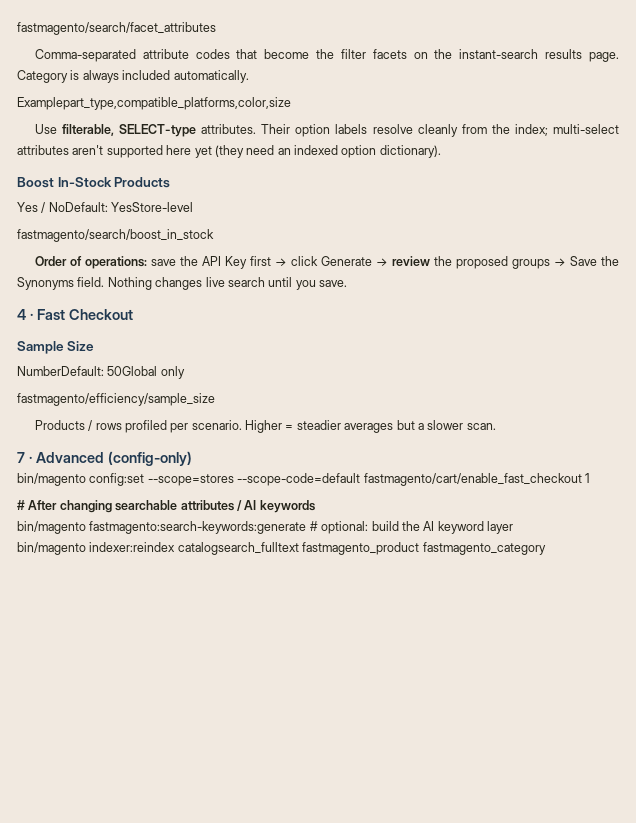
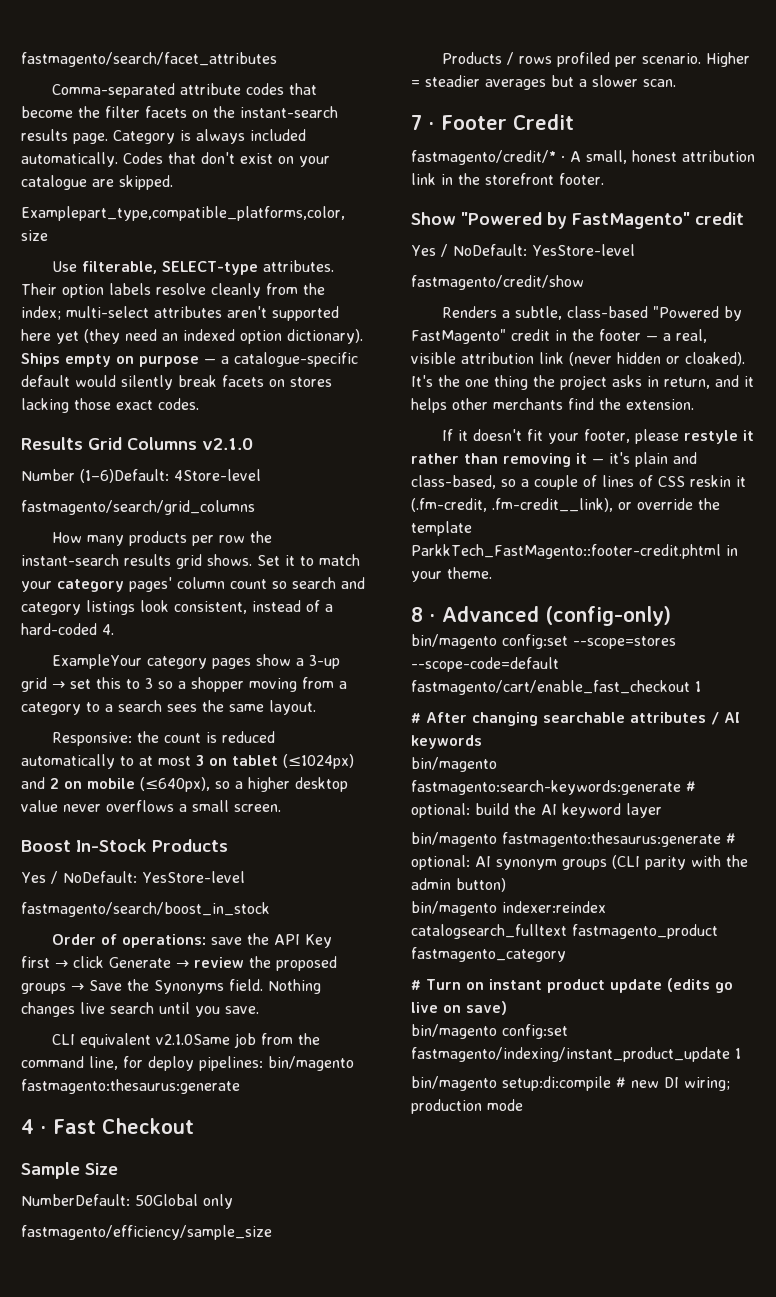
+ Codes that don't exist on your catalogue are skipped.
+ Ships empty on purpose — a catalogue-specific default would silently break facets on stores lacking those exact codes.
+ Results Grid Columns v2.1.0
+ Number (1–6)Default: 4Store-level
+ fastmagento/search/grid_columns
+ How many products per row the instant-search results grid shows. Set it to match your category pages' column count so search and category listings look consistent, instead of a hard-coded 4.
+ ExampleYour category pages show a 3-up grid → set this to 3 so a shopper moving from a category to a search sees the same layout.
+ Responsive: the count is reduced automatically to at most 3 on tablet (≤1024px) and 2 on mobile (≤640px), so a higher desktop value never overflows a small screen.
+ CLI equivalent v2.1.0Same job from the command line, for deploy pipelines: bin/magento fastmagento:thesaurus:generate
- 7 · Advanced (config-only)
+ 7 · Footer Credit
+ fastmagento/credit/* · A small, honest attribution link in the storefront footer.
+ Show "Powered by FastMagento" credit
+ Yes / NoDefault: YesStore-level
+ fastmagento/credit/show
+ Renders a subtle, class-based "Powered by FastMagento" credit in the footer — a real, visible attribution link (never hidden or cloaked). It's the one thing the project asks in return, and it helps other merchants find the extension.
+ If it doesn't fit your footer, please restyle it rather than removing it — it's plain and class-based, so a couple of lines of CSS reskin it (.fm-credit, .fm-credit__link), or override the template ParkkTech_FastMagento::footer-credit.phtml in your theme.
+ 8 · Advanced (config-only)
+ bin/magento fastmagento:thesaurus:generate # optional: AI synonym groups (CLI parity with the admin button)
+ # Turn on instant product update (edits go live on save)
+ bin/magento config:set fastmagento/indexing/instant_product_update 1
+ bin/magento setup:di:compile # new DI wiring; production mode

